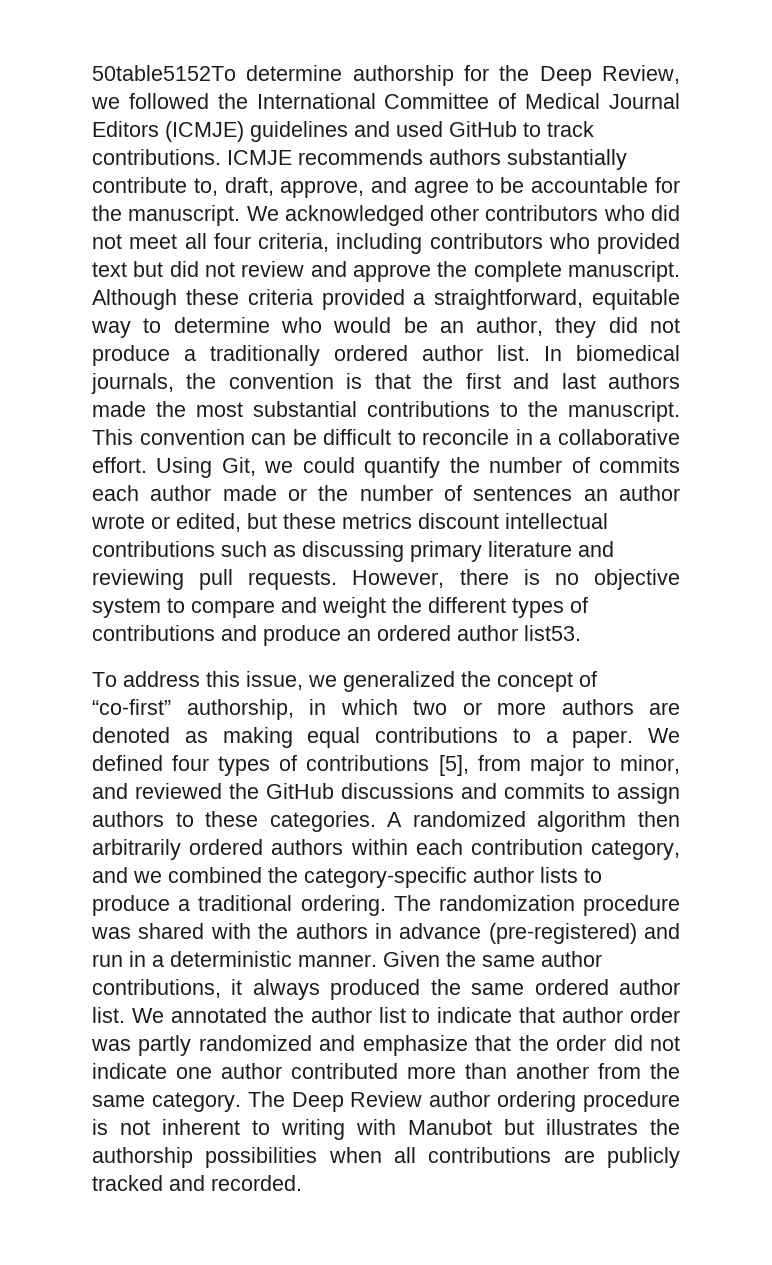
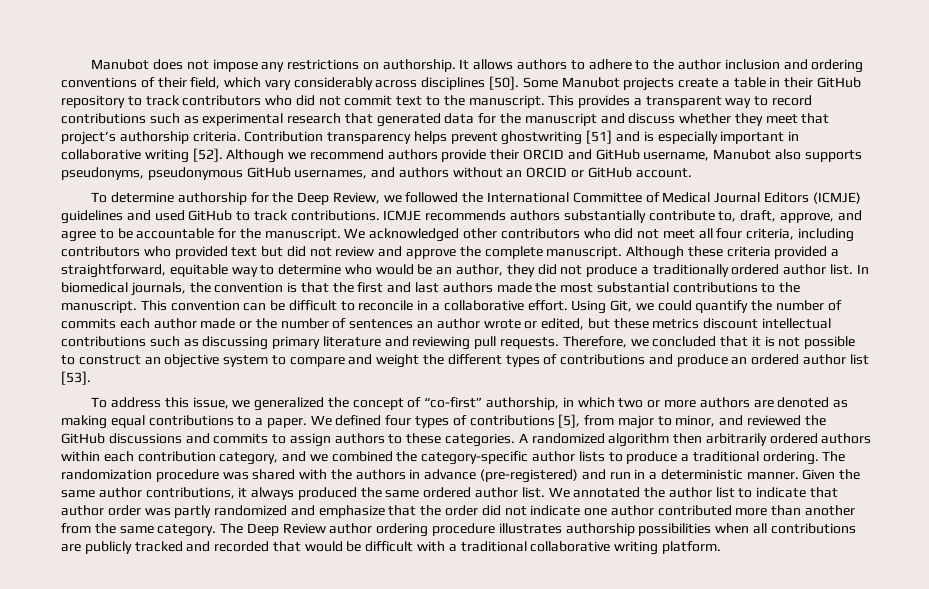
- 50table5152To determine authorship for the Deep Review, we followed the International Committee of Medical Journal Editors (ICMJE) guidelines and used GitHub to track contributions.
+ Manubot does not impose any restrictions on authorship. It allows authors to adhere to the author inclusion and ordering conventions of their field, which vary considerably across disciplines [50]. Some Manubot projects create a table in their GitHub repository to track contributors who did not commit text to the manuscript. This provides a transparent way to record contributions such as experimental research that generated data for the manuscript and discuss whether they meet that project’s authorship criteria. Contribution transparency helps prevent ghostwriting [51] and is especially important in collaborative writing [52]. Although we recommend authors provide their ORCID and GitHub username, Manubot also supports pseudonyms, pseudonymous GitHub usernames, and authors without an ORCID or GitHub account.
+ To determine authorship for the Deep Review, we followed the International Committee of Medical Journal Editors (ICMJE) guidelines and used GitHub to track contributions.
- However, there is no objective system to compare and weight the different types of contributions and produce an ordered author list53.
+ Therefore, we concluded that it is not possible to construct an objective system to compare and weight the different types of contributions and produce an ordered author list [53].
- The Deep Review author ordering procedure is not inherent to writing with Manubot but illustrates the authorship possibilities when all contributions are publicly tracked and recorded.
+ The Deep Review author ordering procedure illustrates authorship possibilities when all contributions are publicly tracked and recorded that would be difficult with a traditional collaborative writing platform.

